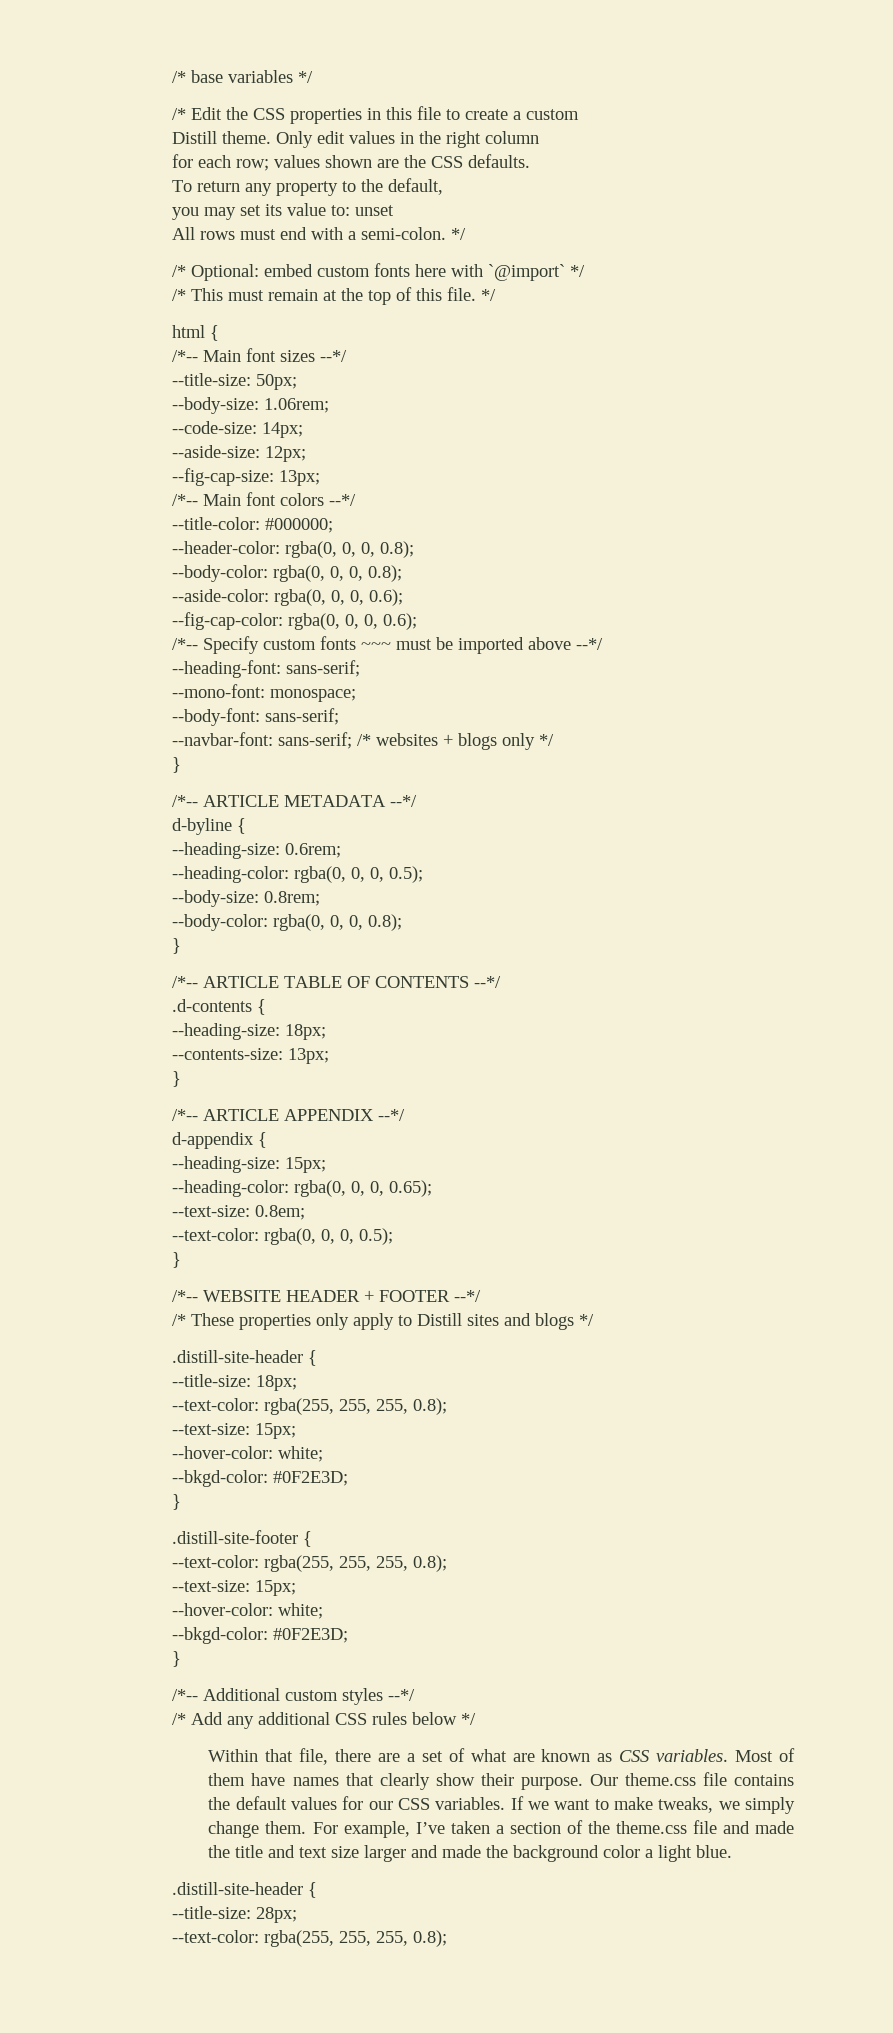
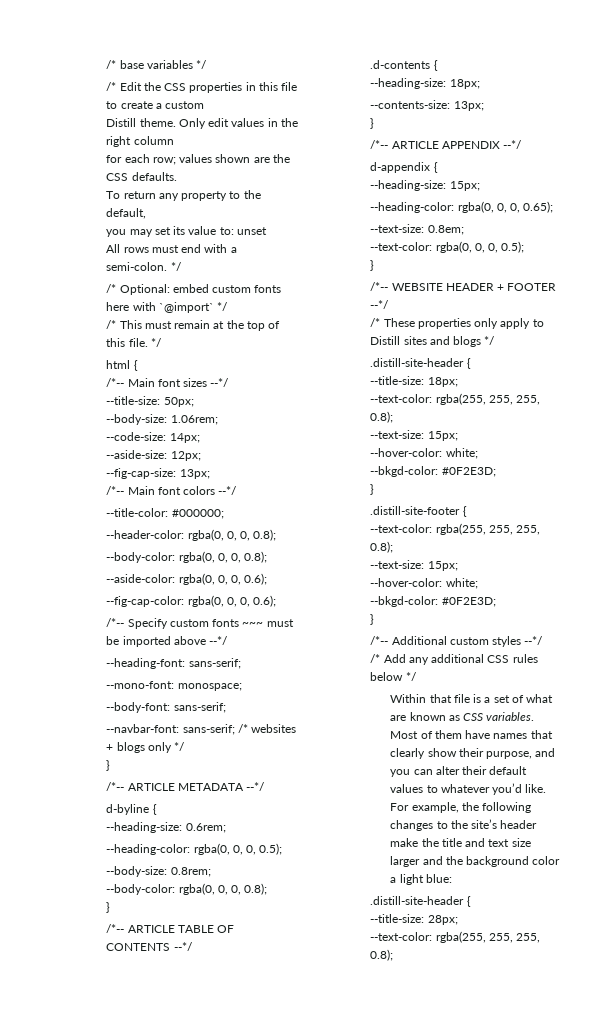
- Within that file, there are a set of what are known as CSS variables.
+ Within that file is a set of what are known as CSS variables.
- Most of them have names that clearly show their purpose. Our theme.css file contains the default values for our CSS variables. If we want to make tweaks, we simply change them. For example, I’ve taken a section of the theme.css file and made the title and text size larger and made the background color a light blue.
+ Most of them have names that clearly show their purpose, and you can alter their default values to whatever you’d like. For example, the following changes to the site’s header make the title and text size larger and the background color a light blue:

